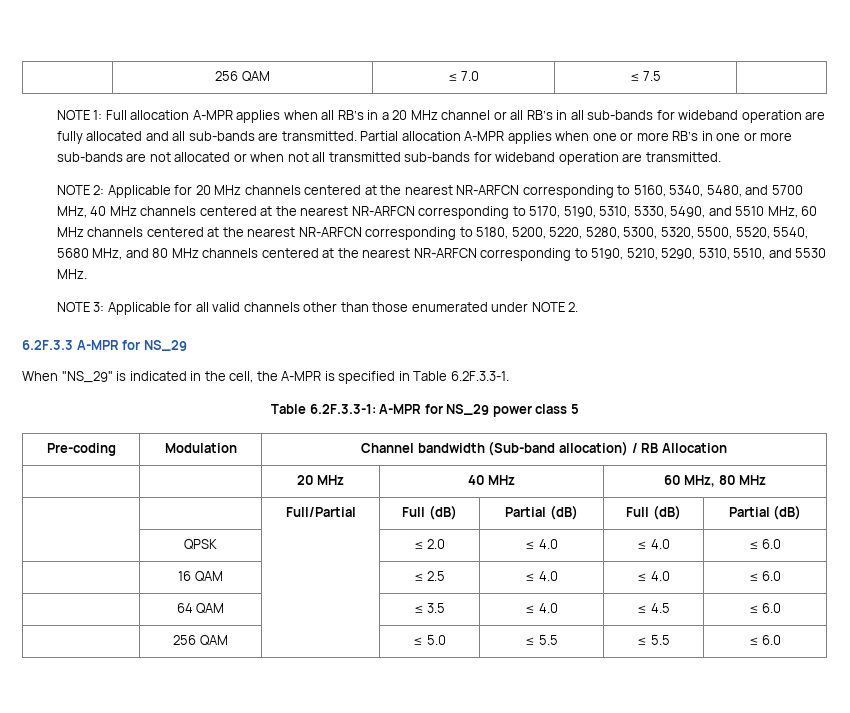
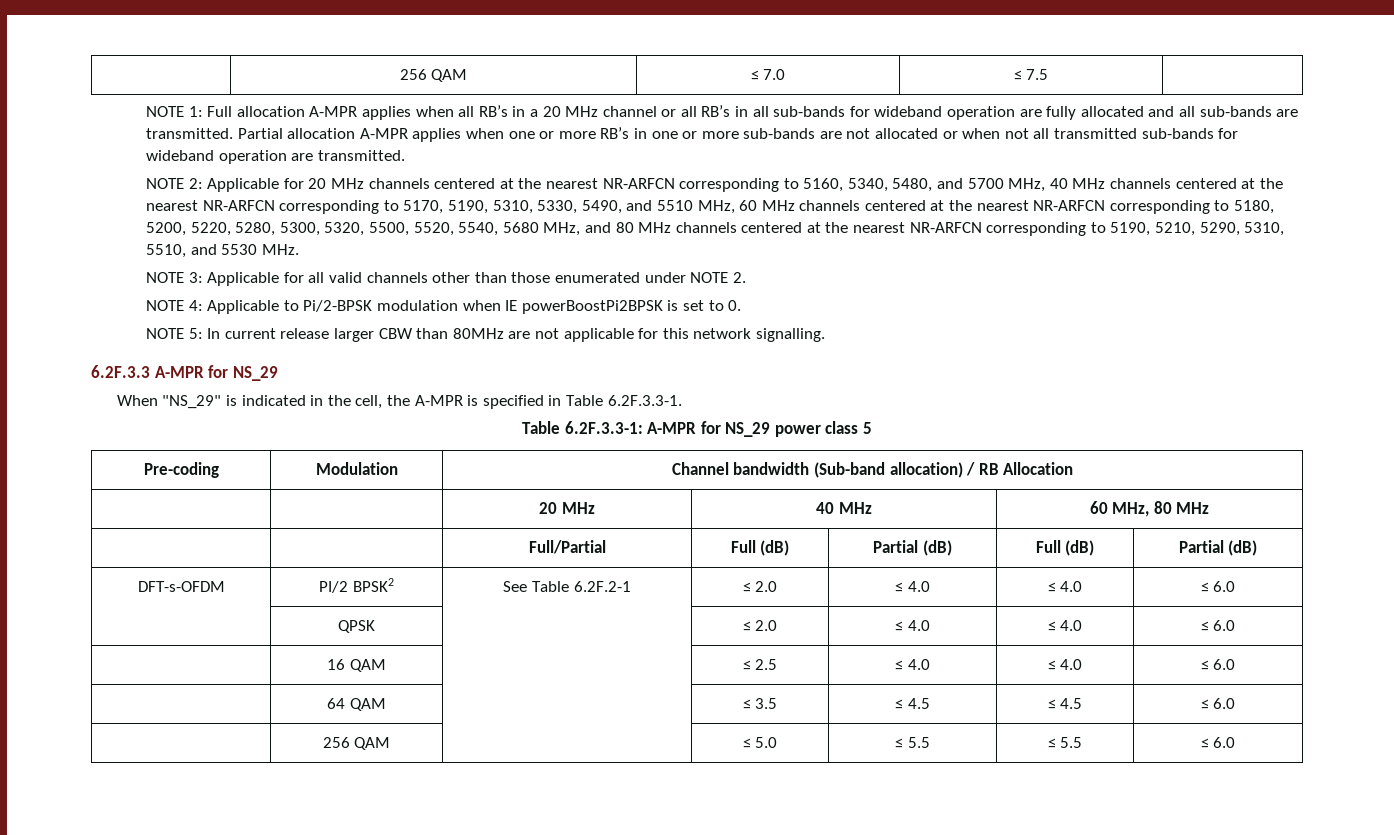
+ NOTE 4: Applicable to Pi/2-BPSK modulation when IE powerBoostPi2BPSK is set to 0.
+ NOTE 5: In current release larger CBW than 80MHz are not applicable for this network signalling.
+ DFT-s-OFDM | PI/2 BPSK2 | See Table 6.2F.2-1 | ≤ 2.0 | ≤ 4.0 | ≤ 4.0 | ≤ 6.0
- | 64 QAM | | ≤ 3.5 | ≤ 4.0 | ≤ 4.5 | ≤ 6.0
+ | 64 QAM | | ≤ 3.5 | ≤ 4.5 | ≤ 4.5 | ≤ 6.0

